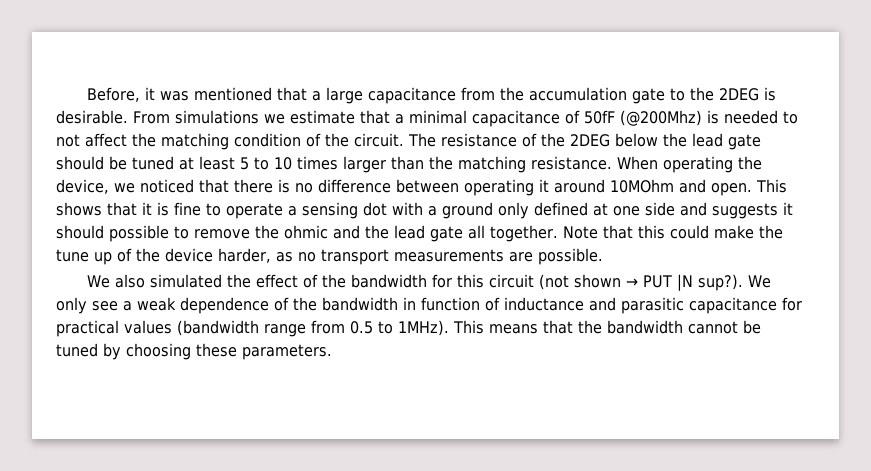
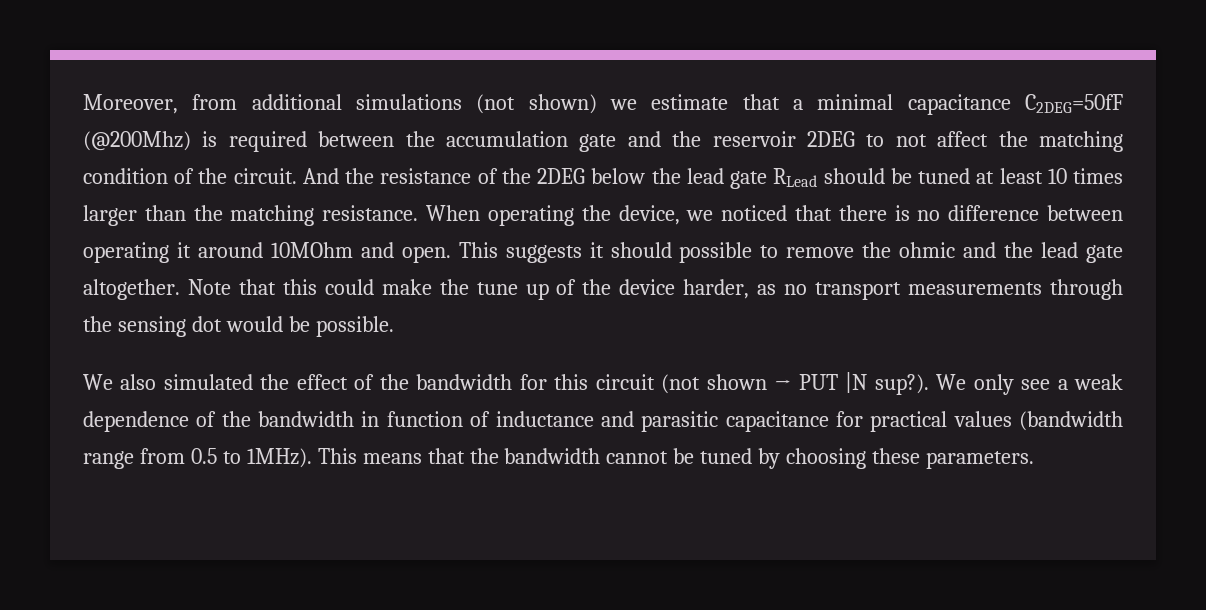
- Before, it was mentioned that a large capacitance from the accumulation gate to the 2DEG is desirable. From simulations we estimate that a minimal capacitance of 50fF (@200Mhz) is needed to not affect the matching condition of the circuit.
+ Moreover, from additional simulations (not shown) we estimate that a minimal capacitance C2DEG=50fF (@200Mhz) is required between the accumulation gate and the reservoir 2DEG to not affect the matching condition of the circuit.
- The resistance of the 2DEG below the lead gate should be tuned at least 5 to 10 times larger than the matching resistance.
+ And the resistance of the 2DEG below the lead gate RLead should be tuned at least 10 times larger than the matching resistance.
- This shows that it is fine to operate a sensing dot with a ground only defined at one side and suggests it should possible to remove the ohmic and the lead gate all together.
+ This suggests it should possible to remove the ohmic and the lead gate altogether.
- Note that this could make the tune up of the device harder, as no transport measurements are possible.
+ Note that this could make the tune up of the device harder, as no transport measurements through the sensing dot would be possible.

